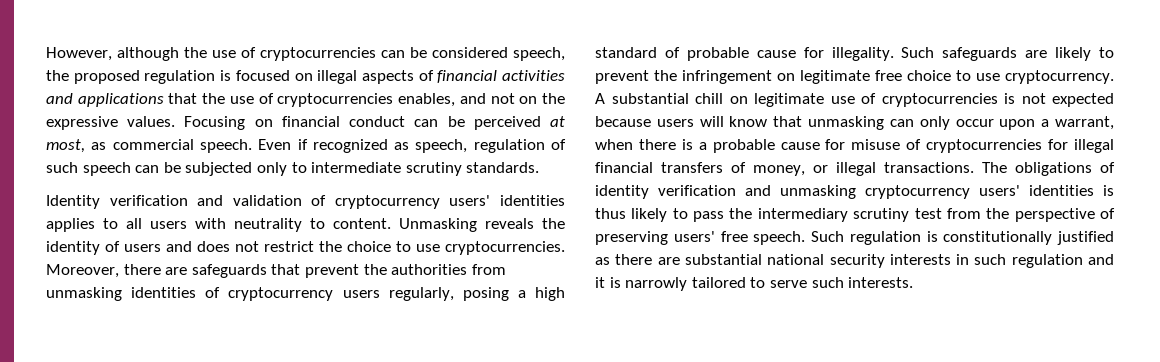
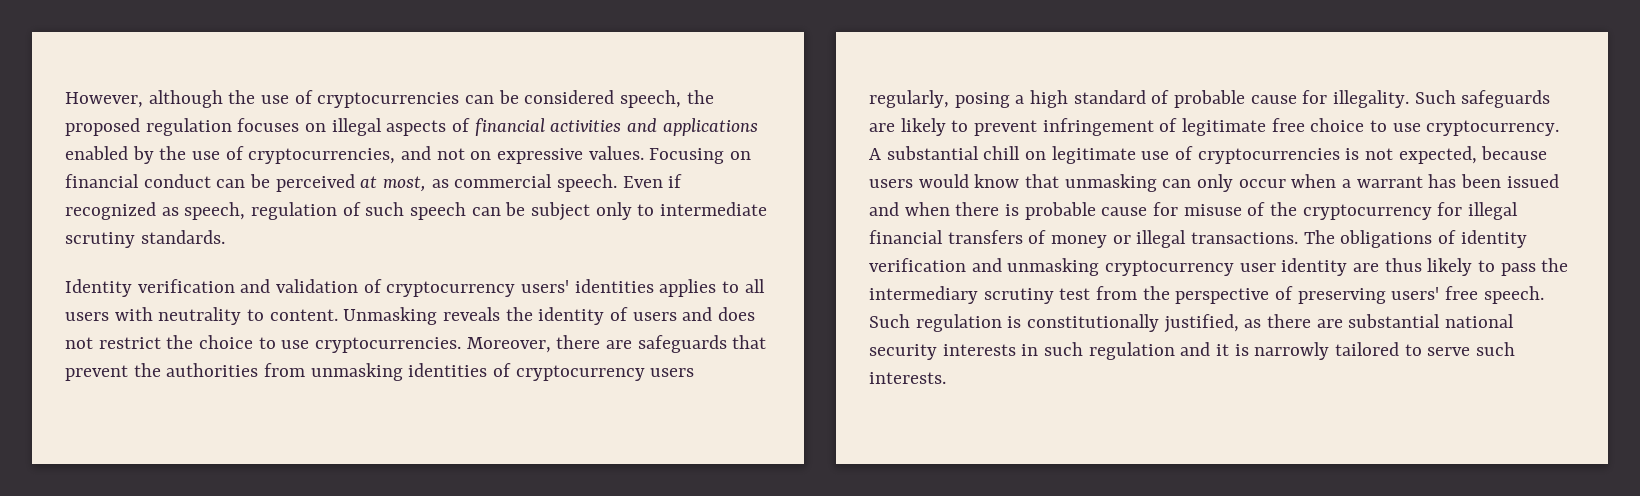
- However, although the use of cryptocurrencies can be considered speech, the proposed regulation is focused on illegal aspects of financial activities and applications that the use of cryptocurrencies enables, and not on the expressive values.
+ However, although the use of cryptocurrencies can be considered speech, the proposed regulation focuses on illegal aspects of financial activities and applications enabled by the use of cryptocurrencies, and not on expressive values.
- Even if recognized as speech, regulation of such speech can be subjected only to intermediate scrutiny standards.
+ Even if recognized as speech, regulation of such speech can be subject only to intermediate scrutiny standards.
- Such safeguards are likely to prevent the infringement on legitimate free choice to use cryptocurrency.
+ Such safeguards are likely to prevent infringement of legitimate free choice to use cryptocurrency.
- A substantial chill on legitimate use of cryptocurrencies is not expected because users will know that unmasking can only occur upon a warrant, when there is a probable cause for misuse of cryptocurrencies for illegal financial transfers of money, or illegal transactions.
+ A substantial chill on legitimate use of cryptocurrencies is not expected, because users would know that unmasking can only occur when a warrant has been issued and when there is probable cause for misuse of the cryptocurrency for illegal financial transfers of money or illegal transactions.
- The obligations of identity verification and unmasking cryptocurrency users' identities is thus likely to pass the intermediary scrutiny test from the perspective of preserving users' free speech.
+ The obligations of identity verification and unmasking cryptocurrency user identity are thus likely to pass the intermediary scrutiny test from the perspective of preserving users' free speech.
- Such regulation is constitutionally justified as there are substantial national security interests in such regulation and it is narrowly tailored to serve such interests.
+ Such regulation is constitutionally justified, as there are substantial national security interests in such regulation and it is narrowly tailored to serve such interests.

